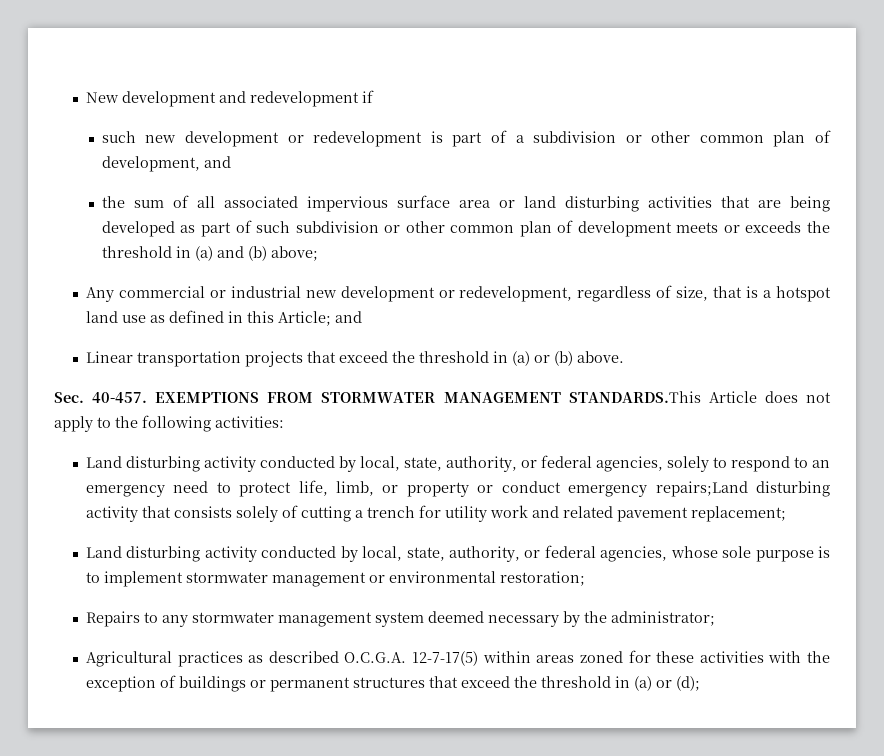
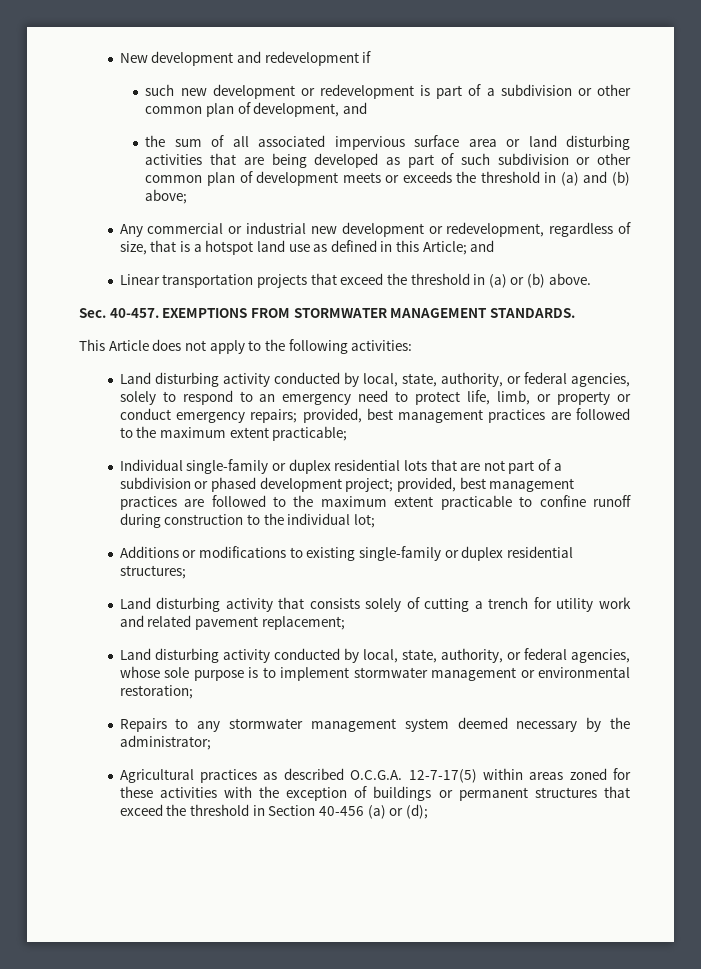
- EXEMPTIONS FROM STORMWATER MANAGEMENT STANDARDS.This Article does not apply to the following activities:
+ EXEMPTIONS FROM STORMWATER MANAGEMENT STANDARDS.
+ This Article does not apply to the following activities:
- Land disturbing activity conducted by local, state, authority, or federal agencies, solely to respond to an emergency need to protect life, limb, or property or conduct emergency repairs;Land disturbing activity that consists solely of cutting a trench for utility work and related pavement replacement;
+ Land disturbing activity conducted by local, state, authority, or federal agencies, solely to respond to an emergency need to protect life, limb, or property or conduct emergency repairs; provided, best management practices are followed to the maximum extent practicable;
+ Individual single-family or duplex residential lots that are not part of a subdivision or phased development project; provided, best management practices are followed to the maximum extent practicable to confine runoff during construction to the individual lot;
+ Additions or modifications to existing single-family or duplex residential structures;
+ Land disturbing activity that consists solely of cutting a trench for utility work and related pavement replacement;
- Agricultural practices as described O.C.G.A. 12-7-17(5) within areas zoned for these activities with the exception of buildings or permanent structures that exceed the threshold in (a) or (d);
+ Agricultural practices as described O.C.G.A. 12-7-17(5) within areas zoned for these activities with the exception of buildings or permanent structures that exceed the threshold in Section 40-456 (a) or (d);

